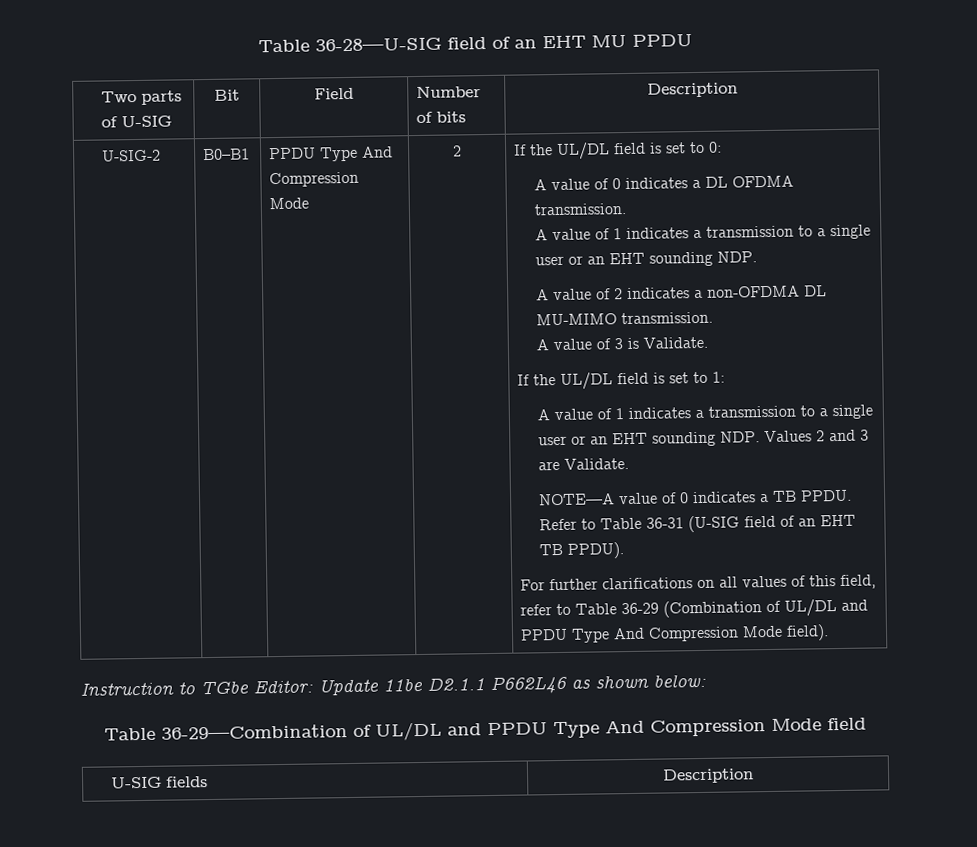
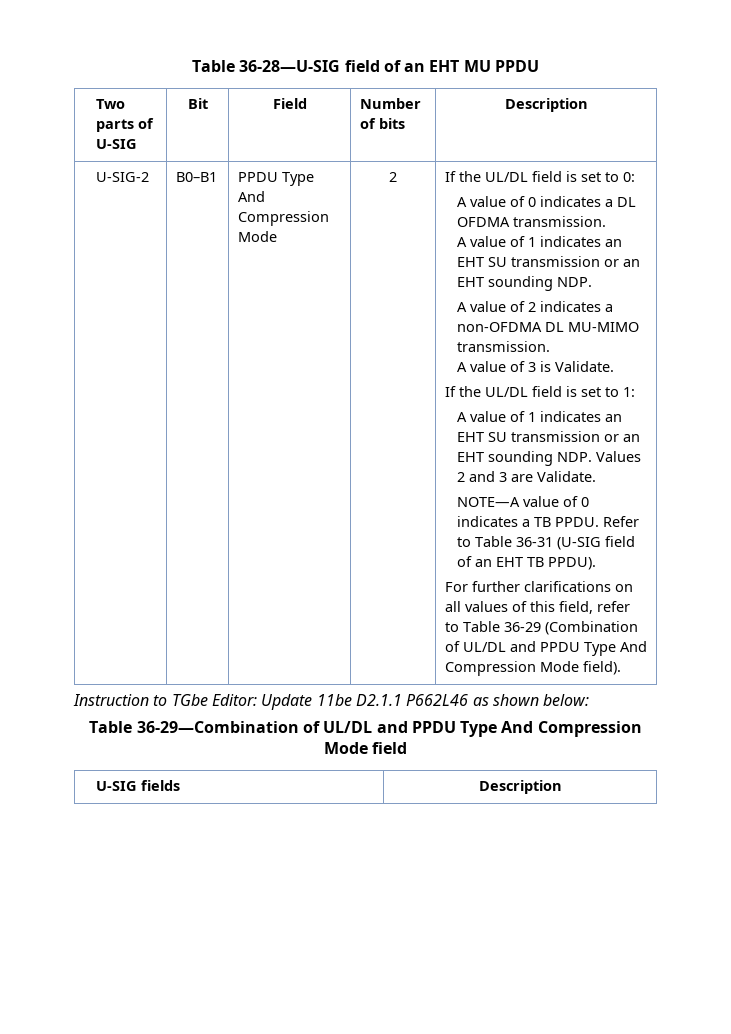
  A value of 0 indicates a DL OFDMA transmission.
- A value of 1 indicates a transmission to a single user or an EHT sounding NDP.
+ A value of 1 indicates an EHT SU transmission or an EHT sounding NDP.
- A value of 1 indicates a transmission to a single user or an EHT sounding NDP. Values 2 and 3 are Validate.
+ A value of 1 indicates an EHT SU transmission or an EHT sounding NDP. Values 2 and 3 are Validate.

